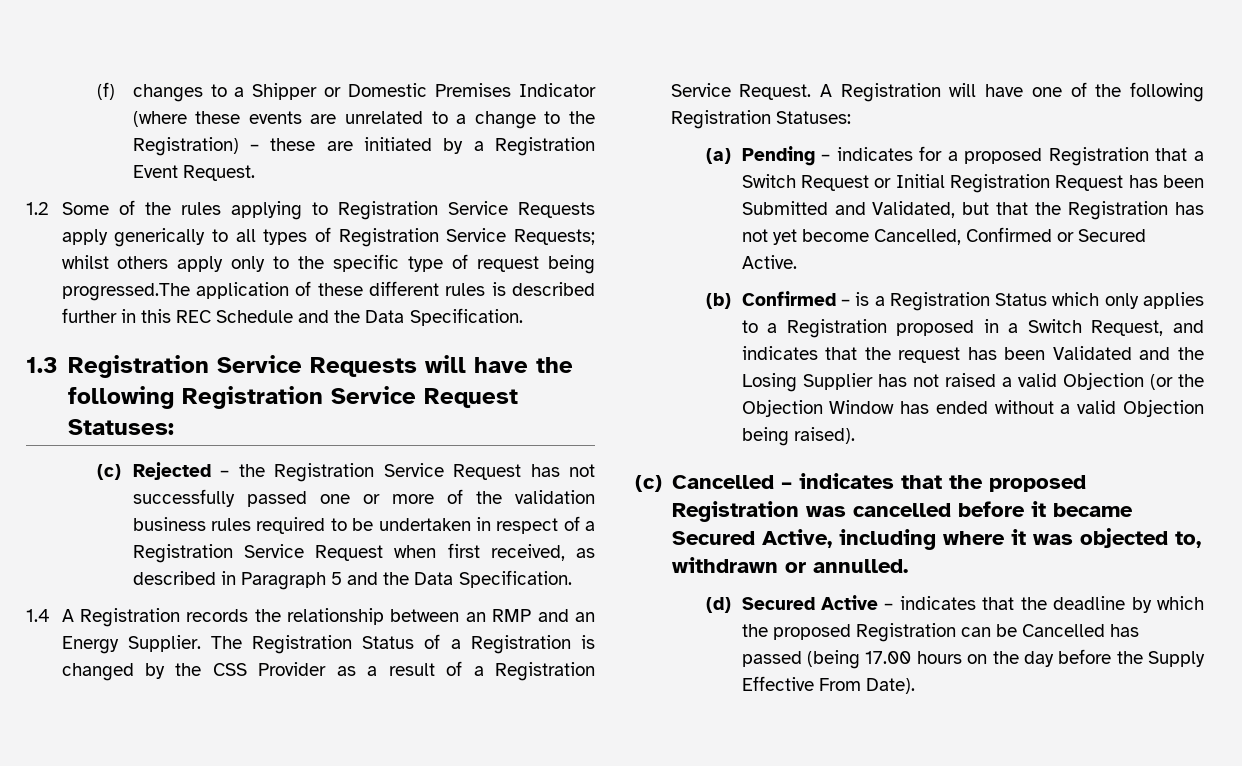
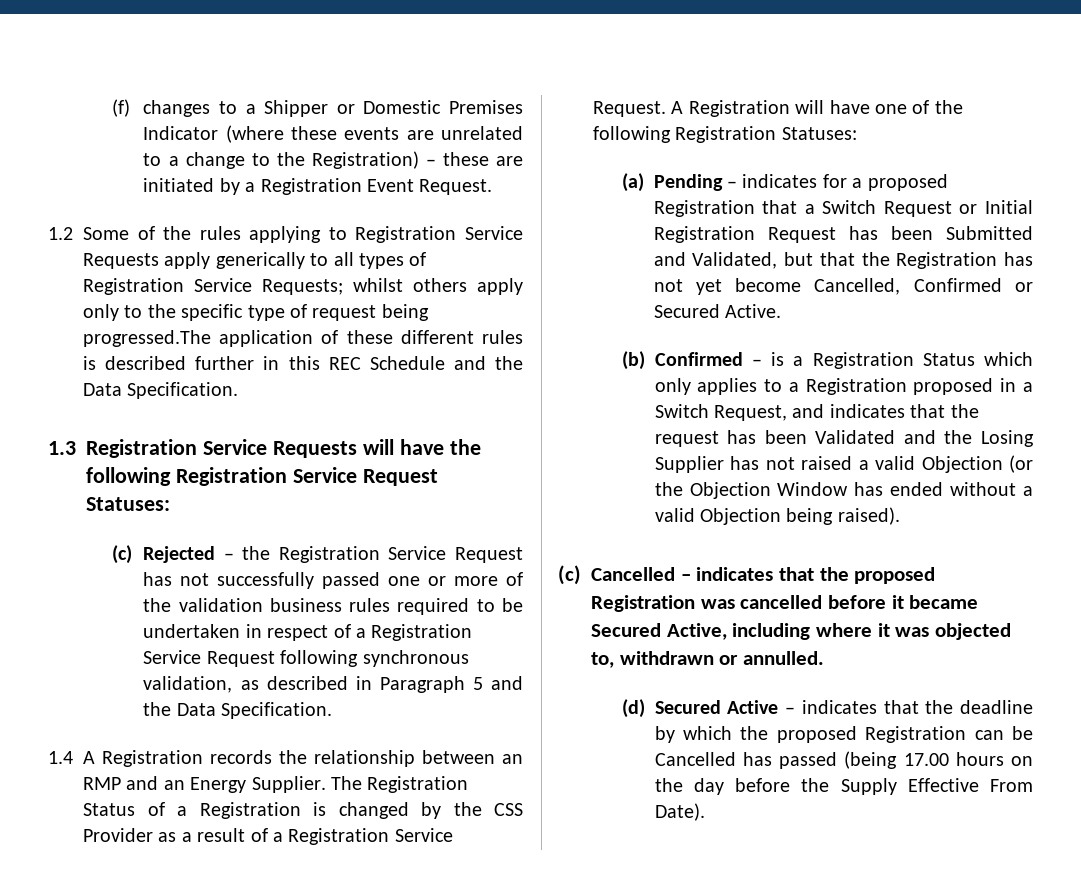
- (c) Rejected – the Registration Service Request has not successfully passed one or more of the validation business rules required to be undertaken in respect of a Registration Service Request when first received, as described in Paragraph 5 and the Data Specification.
+ (c) Rejected – the Registration Service Request has not successfully passed one or more of the validation business rules required to be undertaken in respect of a Registration Service Request following synchronous validation, as described in Paragraph 5 and the Data Specification.

